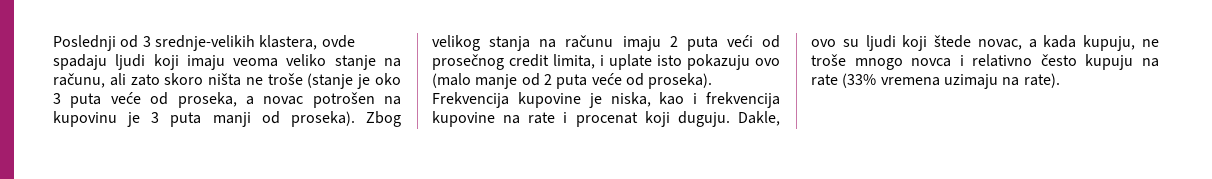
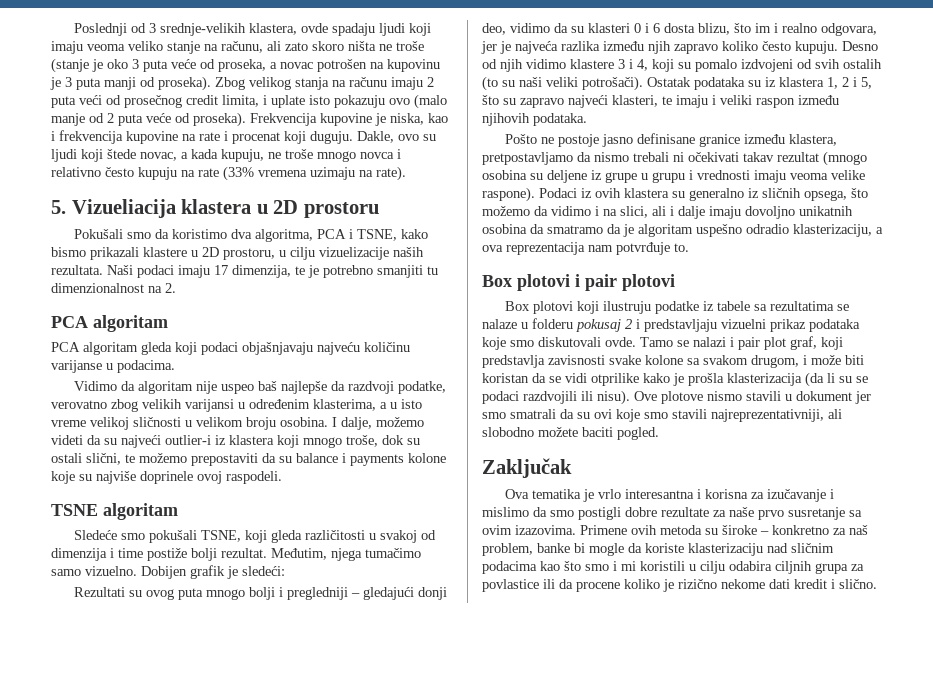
+ 5. Vizueliacija klastera u 2D prostoru
+ Pokušali smo da koristimo dva algoritma, PCA i TSNE, kako bismo prikazali klastere u 2D prostoru, u cilju vizuelizacije naših rezultata. Naši podaci imaju 17 dimenzija, te je potrebno smanjiti tu dimenzionalnost na 2.
+ PCA algoritam
+ PCA algoritam gleda koji podaci objašnjavaju najveću količinu varijanse u podacima.
+ Vidimo da algoritam nije uspeo baš najlepše da razdvoji podatke, verovatno zbog velikih varijansi u određenim klasterima, a u isto vreme velikoj sličnosti u velikom broju osobina. I dalje, možemo videti da su najveći outlier-i iz klastera koji mnogo troše, dok su ostali slični, te možemo prepostaviti da su balance i payments kolone koje su najviše doprinele ovoj raspodeli.
+ TSNE algoritam
+ Sledeće smo pokušali TSNE, koji gleda različitosti u svakoj od dimenzija i time postiže bolji rezultat. Međutim, njega tumačimo samo vizuelno. Dobijen grafik je sledeći:
+ Rezultati su ovog puta mnogo bolji i pregledniji – gledajući donji deo, vidimo da su klasteri 0 i 6 dosta blizu, što im i realno odgovara, jer je najveća razlika između njih zapravo koliko često kupuju. Desno od njih vidimo klastere 3 i 4, koji su pomalo izdvojeni od svih ostalih (to su naši veliki potrošači). Ostatak podataka su iz klastera 1, 2 i 5, što su zapravo najveći klasteri, te imaju i veliki raspon između njihovih podataka.
+ Pošto ne postoje jasno definisane granice između klastera, pretpostavljamo da nismo trebali ni očekivati takav rezultat (mnogo osobina su deljene iz grupe u grupu i vrednosti imaju veoma velike raspone). Podaci iz ovih klastera su generalno iz sličnih opsega, što možemo da vidimo i na slici, ali i dalje imaju dovoljno unikatnih osobina da smatramo da je algoritam uspešno odradio klasterizaciju, a ova reprezentacija nam potvrđuje to.
+ Box plotovi i pair plotovi
+ Box plotovi koji ilustruju podatke iz tabele sa rezultatima se nalaze u folderu pokusaj 2 i predstavljaju vizuelni prikaz podataka koje smo diskutovali ovde. Tamo se nalazi i pair plot graf, koji predstavlja zavisnosti svake kolone sa svakom drugom, i može biti koristan da se vidi otprilike kako je prošla klasterizacija (da li su se podaci razdvojili ili nisu). Ove plotove nismo stavili u dokument jer smo smatrali da su ovi koje smo stavili najreprezentativniji, ali slobodno možete baciti pogled.
+ Zaključak
+ Ova tematika je vrlo interesantna i korisna za izučavanje i mislimo da smo postigli dobre rezultate za naše prvo susretanje sa ovim izazovima. Primene ovih metoda su široke – konkretno za naš problem, banke bi mogle da koriste klasterizaciju nad sličnim podacima kao što smo i mi koristili u cilju odabira ciljnih grupa za povlastice ili da procene koliko je rizično nekome dati kredit i slično.

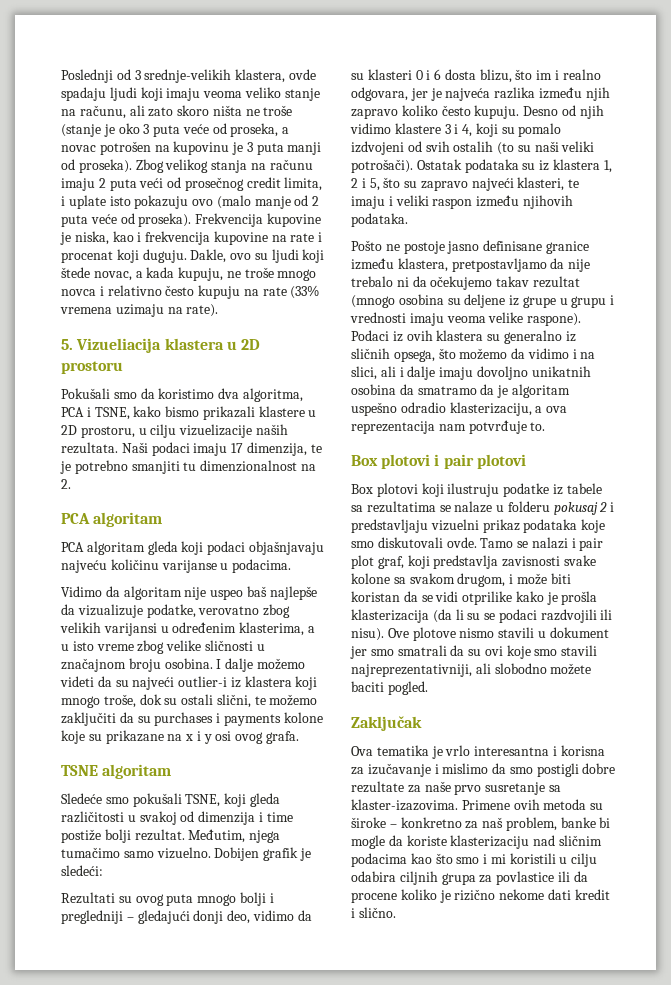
- Vidimo da algoritam nije uspeo baš najlepše da razdvoji podatke, verovatno zbog velikih varijansi u određenim klasterima, a u isto vreme velikoj sličnosti u velikom broju osobina.
+ Vidimo da algoritam nije uspeo baš najlepše da vizualizuje podatke, verovatno zbog velikih varijansi u određenim klasterima, a u isto vreme zbog velike sličnosti u značajnom broju osobina.
- I dalje, možemo videti da su najveći outlier-i iz klastera koji mnogo troše, dok su ostali slični, te možemo prepostaviti da su balance i payments kolone koje su najviše doprinele ovoj raspodeli.
+ I dalje možemo videti da su najveći outlier-i iz klastera koji mnogo troše, dok su ostali slični, te možemo zaključiti da su purchases i payments kolone koje su prikazane na x i y osi ovog grafa.
- Pošto ne postoje jasno definisane granice između klastera, pretpostavljamo da nismo trebali ni očekivati takav rezultat (mnogo osobina su deljene iz grupe u grupu i vrednosti imaju veoma velike raspone).
+ Pošto ne postoje jasno definisane granice između klastera, pretpostavljamo da nije trebalo ni da očekujemo takav rezultat (mnogo osobina su deljene iz grupe u grupu i vrednosti imaju veoma velike raspone).
- Ova tematika je vrlo interesantna i korisna za izučavanje i mislimo da smo postigli dobre rezultate za naše prvo susretanje sa ovim izazovima.
+ Ova tematika je vrlo interesantna i korisna za izučavanje i mislimo da smo postigli dobre rezultate za naše prvo susretanje sa klaster-izazovima.

